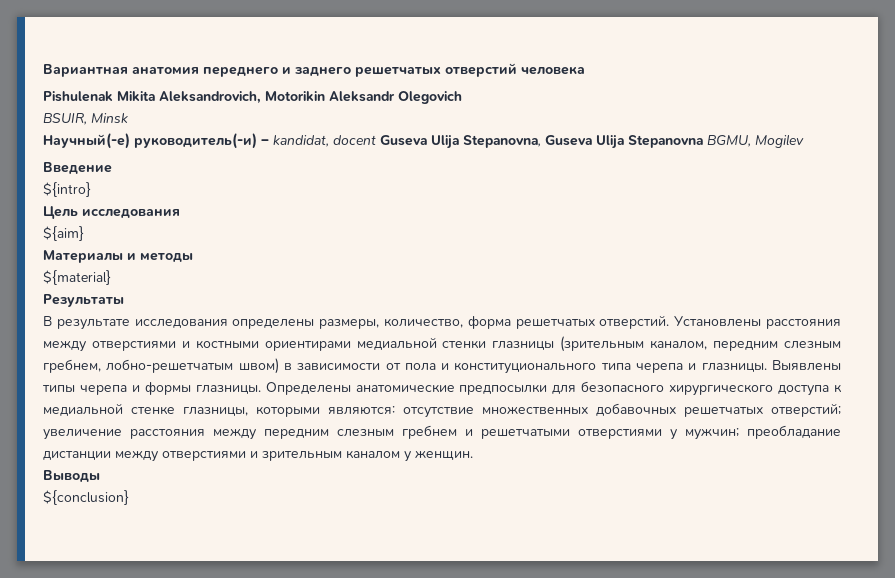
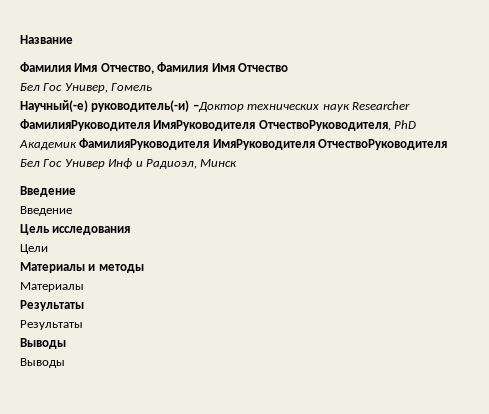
- Вариантная анатомия переднего и заднего решетчатых отверстий человека
- Pishulenak Mikita Aleksandrovich, Motorikin Aleksandr Olegovich
- BSUIR, Minsk
- Научный(-е) руководитель(-и) – kandidat, docent Guseva Ulija Stepanovna, Guseva Ulija Stepanovna BGMU, Mogilev
+ Название
+ Фамилия Имя Отчество, Фамилия Имя Отчество
+ Бел Гос Универ, Гомель
+ Научный(-е) руководитель(-и) –Доктор технических наук Researcher ФамилияРуководителя ИмяРуководителя ОтчествоРуководителя, PhD Академик ФамилияРуководителя ИмяРуководителя ОтчествоРуководителя Бел Гос Универ Инф и Радиоэл, Минск
  Введение
- ${intro}
+ Введение
- ${aim}
+ Цели
  Материалы и методы
- ${material}
+ Материалы
  Результаты
- В результате исследования определены размеры, количество, форма решетчатых отверстий. Установлены расстояния между отверстиями и костными ориентирами медиальной стенки глазницы (зрительным каналом, передним слезным гребнем, лобно-решетчатым швом) в зависимости от пола и конституционального типа черепа и глазницы. Выявлены типы черепа и формы глазницы. Определены анатомические предпосылки для безопасного хирургического доступа к медиальной стенке глазницы, которыми являются: отсутствие множественных добавочных решетчатых отверстий; увеличение расстояния между передним слезным гребнем и решетчатыми отверстиями у мужчин; преобладание дистанции между отверстиями и зрительным каналом у женщин.
+ Результаты
  Выводы
- ${conclusion}
+ Выводы

